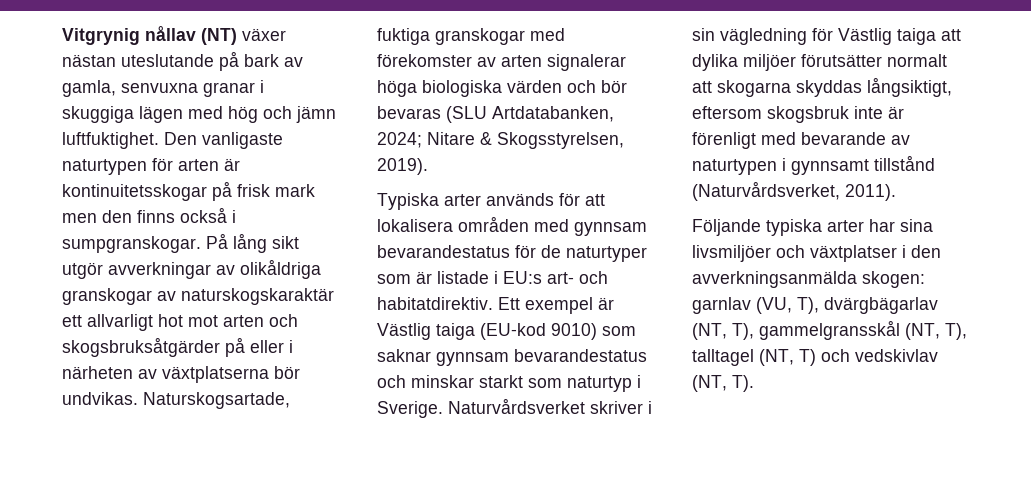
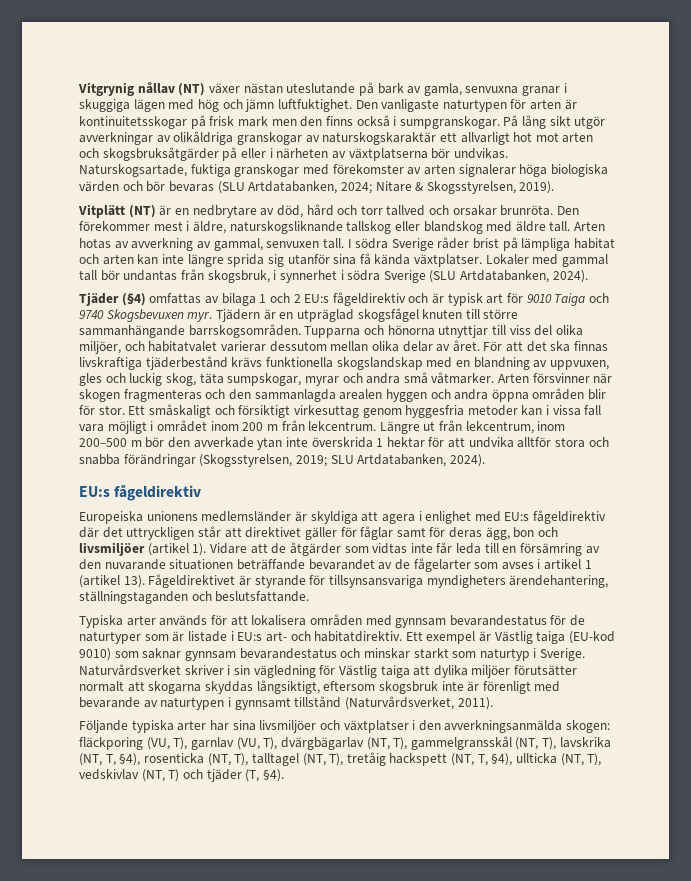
+ Vitplätt (NT) är en nedbrytare av död, hård och torr tallved och orsakar brunröta. Den förekommer mest i äldre, naturskogsliknande tallskog eller blandskog med äldre tall. Arten hotas av avverkning av gammal, senvuxen tall. I södra Sverige råder brist på lämpliga habitat och arten kan inte längre sprida sig utanför sina få kända växtplatser. Lokaler med gammal tall bör undantas från skogsbruk, i synnerhet i södra Sverige (SLU Artdatabanken, 2024).
+ Tjäder (§4) omfattas av bilaga 1 och 2 EU:s fågeldirektiv och är typisk art för 9010 Taiga och 9740 Skogsbevuxen myr. Tjädern är en utpräglad skogsfågel knuten till större sammanhängande barrskogsområden. Tupparna och hönorna utnyttjar till viss del olika miljöer, och habitatvalet varierar dessutom mellan olika delar av året. För att det ska finnas livskraftiga tjäderbestånd krävs funktionella skogslandskap med en blandning av uppvuxen, gles och luckig skog, täta sumpskogar, myrar och andra små våtmarker. Arten försvinner när skogen fragmenteras och den sammanlagda arealen hyggen och andra öppna områden blir för stor. Ett småskaligt och försiktigt virkesuttag genom hyggesfria metoder kan i vissa fall vara möjligt i området inom 200 m från lekcentrum. Längre ut från lekcentrum, inom 200–500 m bör den avverkade ytan inte överskrida 1 hektar för att undvika alltför stora och snabba förändringar (Skogsstyrelsen, 2019; SLU Artdatabanken, 2024).
+ EU:s fågeldirektiv
+ Europeiska unionens medlemsländer är skyldiga att agera i enlighet med EU:s fågeldirektiv där det uttryckligen står att direktivet gäller för fåglar samt för deras ägg, bon och livsmiljöer (artikel 1). Vidare att de åtgärder som vidtas inte får leda till en försämring av den nuvarande situationen beträffande bevarandet av de fågelarter som avses i artikel 1 (artikel 13). Fågeldirektivet är styrande för tillsynsansvariga myndigheters ärendehantering, ställningstaganden och beslutsfattande.
- Följande typiska arter har sina livsmiljöer och växtplatser i den avverkningsanmälda skogen: garnlav (VU, T), dvärgbägarlav (NT, T), gammelgransskål (NT, T), talltagel (NT, T) och vedskivlav (NT, T).
+ Följande typiska arter har sina livsmiljöer och växtplatser i den avverkningsanmälda skogen: fläckporing (VU, T), garnlav (VU, T), dvärgbägarlav (NT, T), gammelgransskål (NT, T), lavskrika (NT, T, §4), rosenticka (NT, T), talltagel (NT, T), tretåig hackspett (NT, T, §4), ullticka (NT, T), vedskivlav (NT, T) och tjäder (T, §4).

